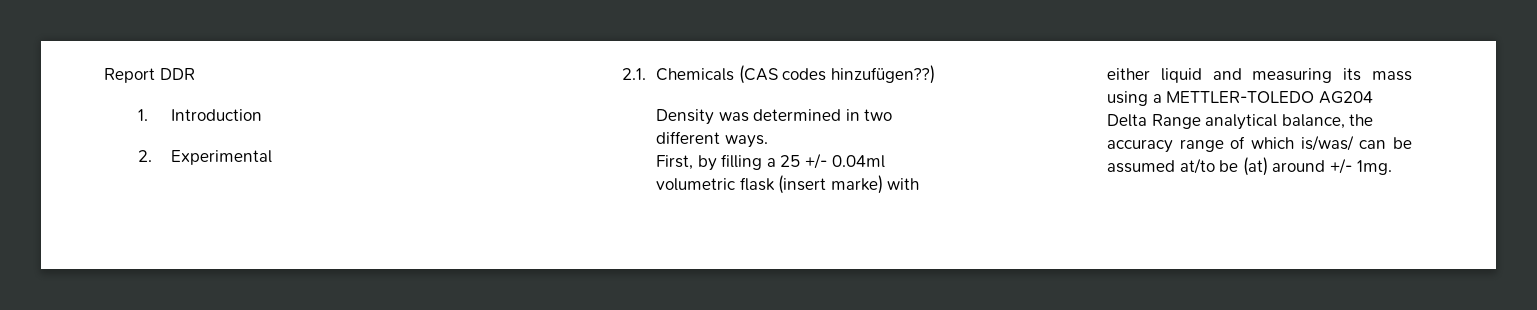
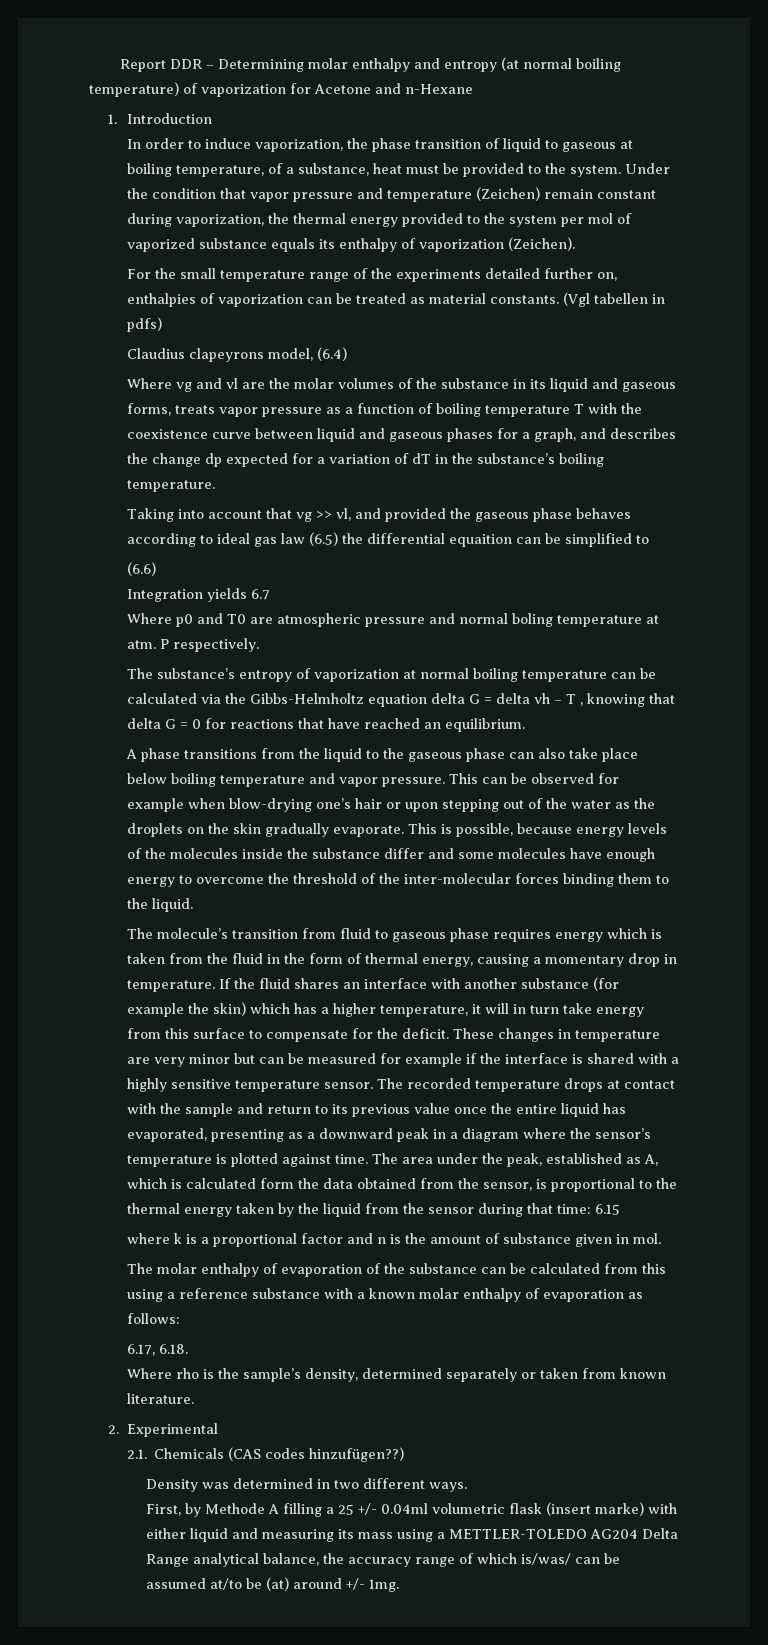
- Report DDR
+ Report DDR – Determining molar enthalpy and entropy (at normal boiling temperature) of vaporization for Acetone and n-Hexane
  1. Introduction
+ In order to induce vaporization, the phase transition of liquid to gaseous at boiling temperature, of a substance, heat must be provided to the system. Under the condition that vapor pressure and temperature (Zeichen) remain constant during vaporization, the thermal energy provided to the system per mol of vaporized substance equals its enthalpy of vaporization (Zeichen).
+ For the small temperature range of the experiments detailed further on, enthalpies of vaporization can be treated as material constants. (Vgl tabellen in pdfs)
+ Claudius clapeyrons model, (6.4)
+ Where vg and vl are the molar volumes of the substance in its liquid and gaseous forms, treats vapor pressure as a function of boiling temperature T with the coexistence curve between liquid and gaseous phases for a graph, and describes the change dp expected for a variation of dT in the substance’s boiling temperature.
+ Taking into account that vg >> vl, and provided the gaseous phase behaves according to ideal gas law (6.5) the differential equaition can be simplified to
+ (6.6)
+ Integration yields 6.7
+ Where p0 and T0 are atmospheric pressure and normal boling temperature at atm. P respectively.
+ The substance’s entropy of vaporization at normal boiling temperature can be calculated via the Gibbs-Helmholtz equation delta G = delta vh – T , knowing that delta G = 0 for reactions that have reached an equilibrium.
+ A phase transitions from the liquid to the gaseous phase can also take place below boiling temperature and vapor pressure. This can be observed for example when blow-drying one’s hair or upon stepping out of the water as the droplets on the skin gradually evaporate. This is possible, because energy levels of the molecules inside the substance differ and some molecules have enough energy to overcome the threshold of the inter-molecular forces binding them to the liquid.
+ The molecule’s transition from fluid to gaseous phase requires energy which is taken from the fluid in the form of thermal energy, causing a momentary drop in temperature. If the fluid shares an interface with another substance (for example the skin) which has a higher temperature, it will in turn take energy from this surface to compensate for the deficit. These changes in temperature are very minor but can be measured for example if the interface is shared with a highly sensitive temperature sensor. The recorded temperature drops at contact with the sample and return to its previous value once the entire liquid has evaporated, presenting as a downward peak in a diagram where the sensor’s temperature is plotted against time. The area under the peak, established as A, which is calculated form the data obtained from the sensor, is proportional to the thermal energy taken by the liquid from the sensor during that time: 6.15
+ where k is a proportional factor and n is the amount of substance given in mol.
+ The molar enthalpy of evaporation of the substance can be calculated from this using a reference substance with a known molar enthalpy of evaporation as follows:
+ 6.17, 6.18.
+ Where rho is the sample’s density, determined separately or taken from known literature.
- First, by filling a 25 +/- 0.04ml volumetric flask (insert marke) with either liquid and measuring its mass using a METTLER-TOLEDO AG204 Delta Range analytical balance, the accuracy range of which is/was/ can be assumed at/to be (at) around +/- 1mg.
+ First, by Methode A filling a 25 +/- 0.04ml volumetric flask (insert marke) with either liquid and measuring its mass using a METTLER-TOLEDO AG204 Delta Range analytical balance, the accuracy range of which is/was/ can be assumed at/to be (at) around +/- 1mg.

